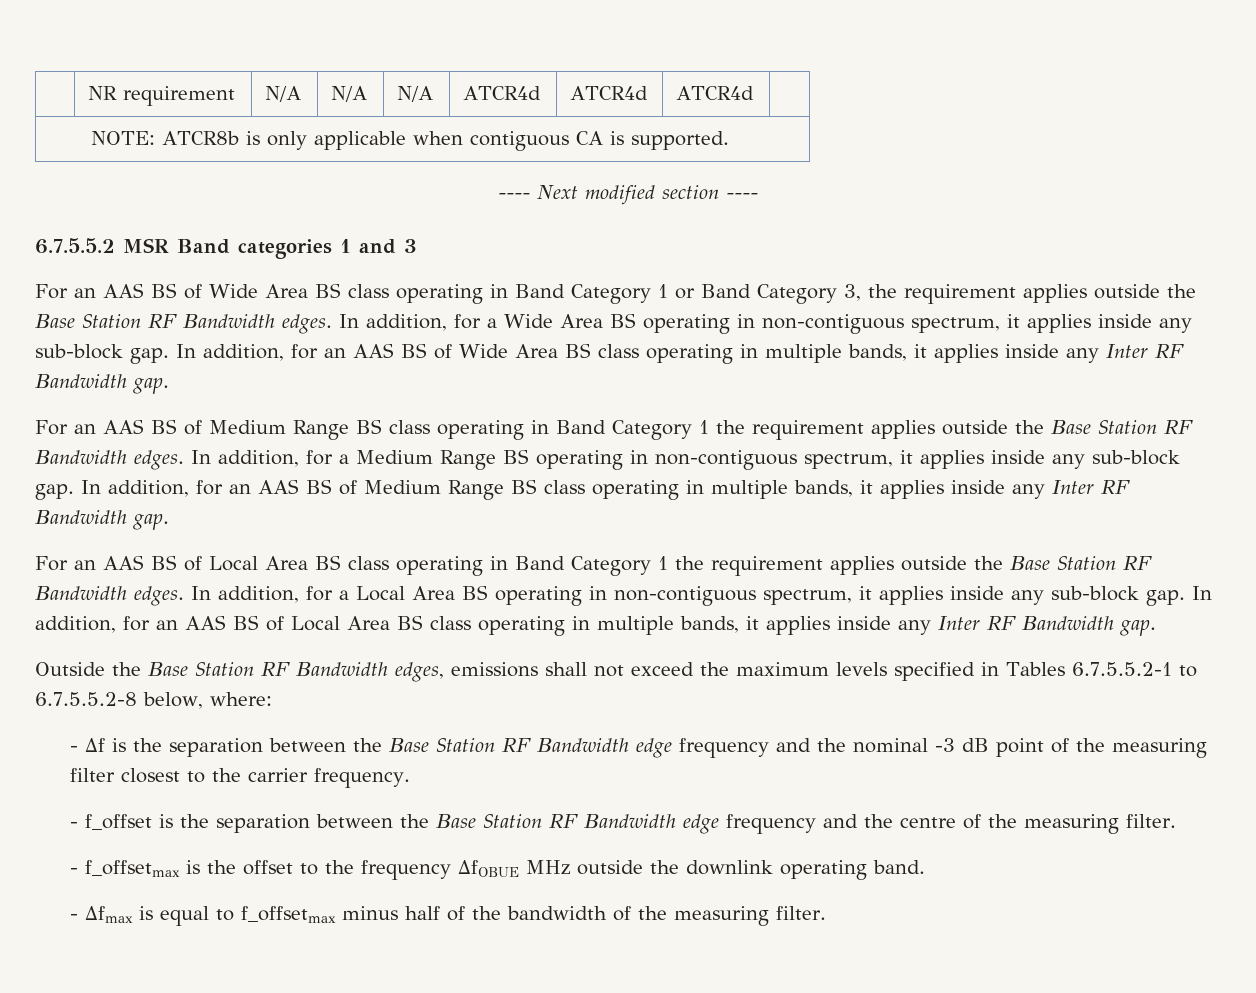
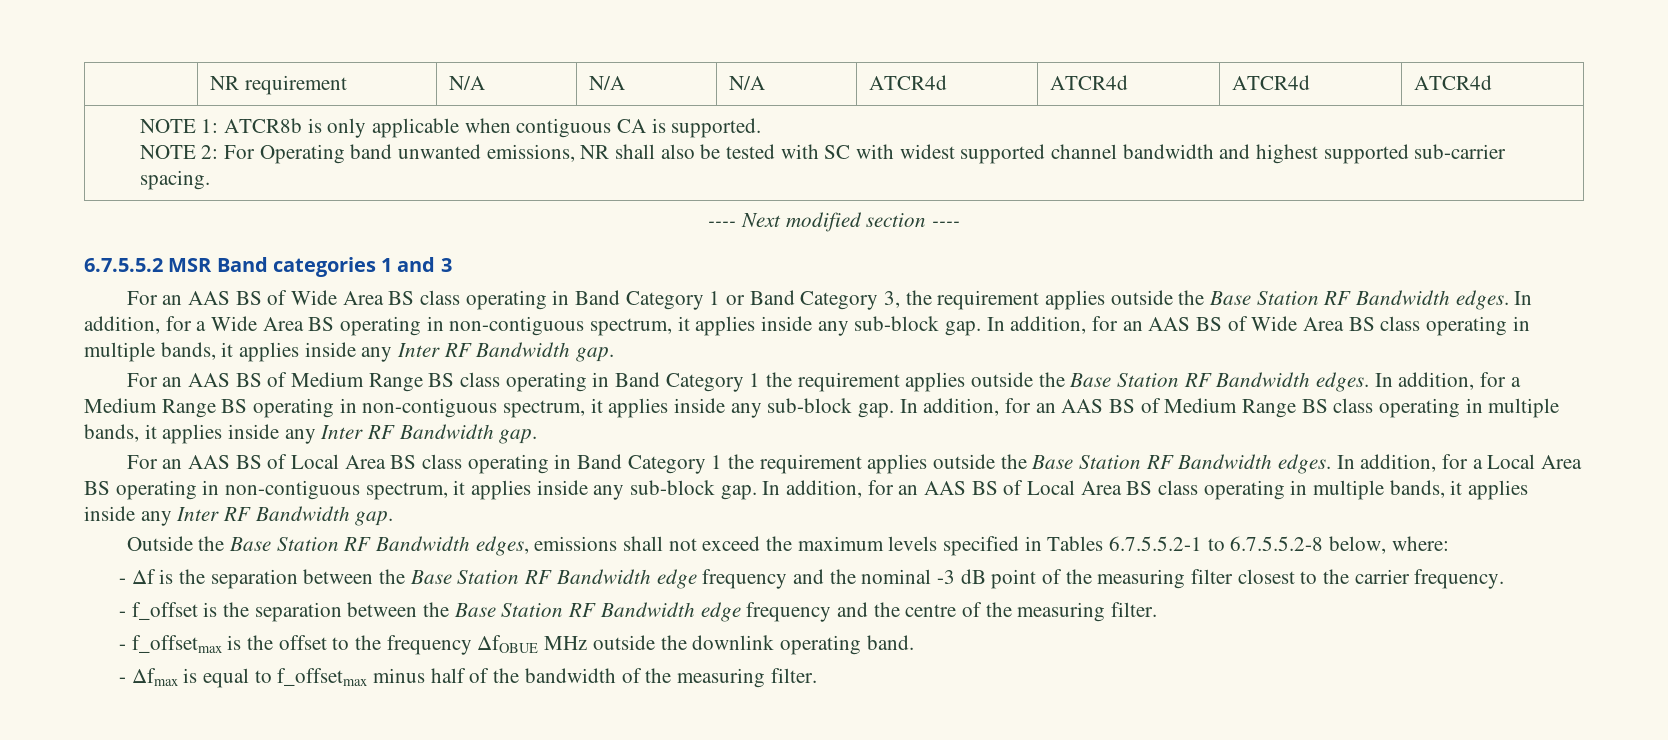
- | NR requirement | N/A | N/A | N/A | ATCR4d | ATCR4d | ATCR4d |
- NOTE: ATCR8b is only applicable when contiguous CA is supported.
+ | NR requirement | N/A | N/A | N/A | ATCR4d | ATCR4d | ATCR4d | ATCR4d
+ NOTE 1: ATCR8b is only applicable when contiguous CA is supported.
+ NOTE 2: For Operating band unwanted emissions, NR shall also be tested with SC with widest supported channel bandwidth and highest supported sub-carrier spacing.

